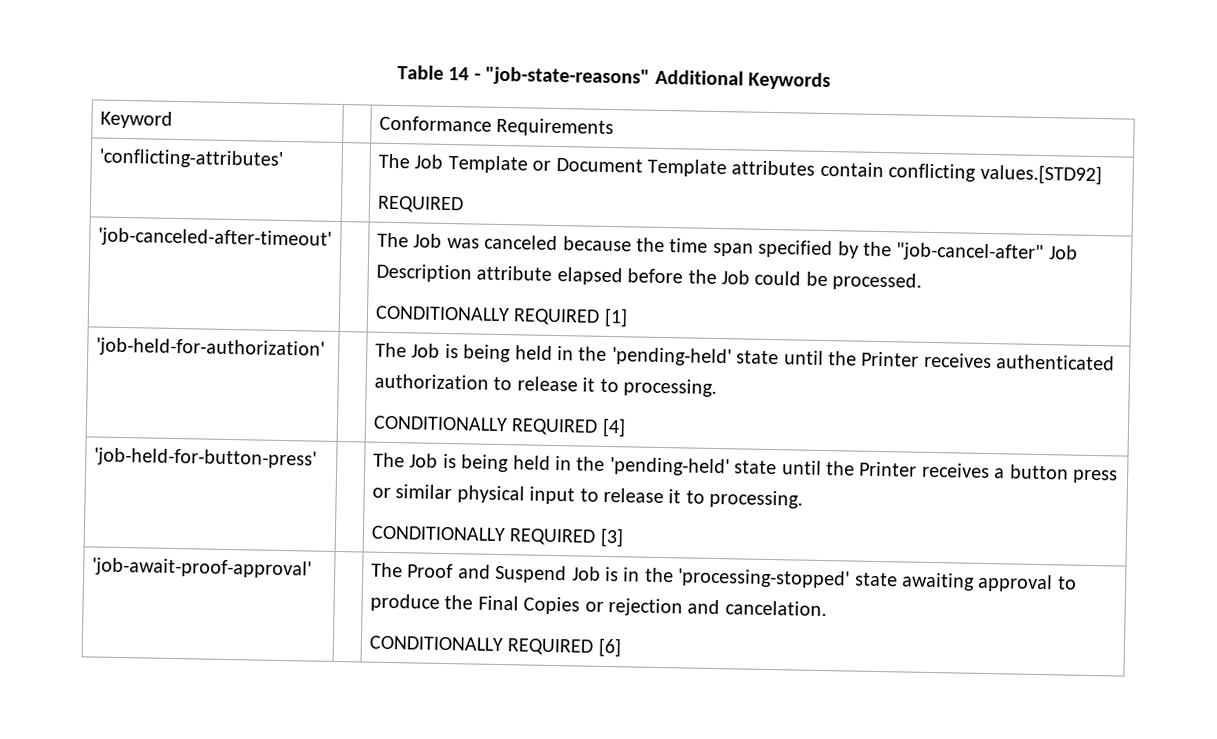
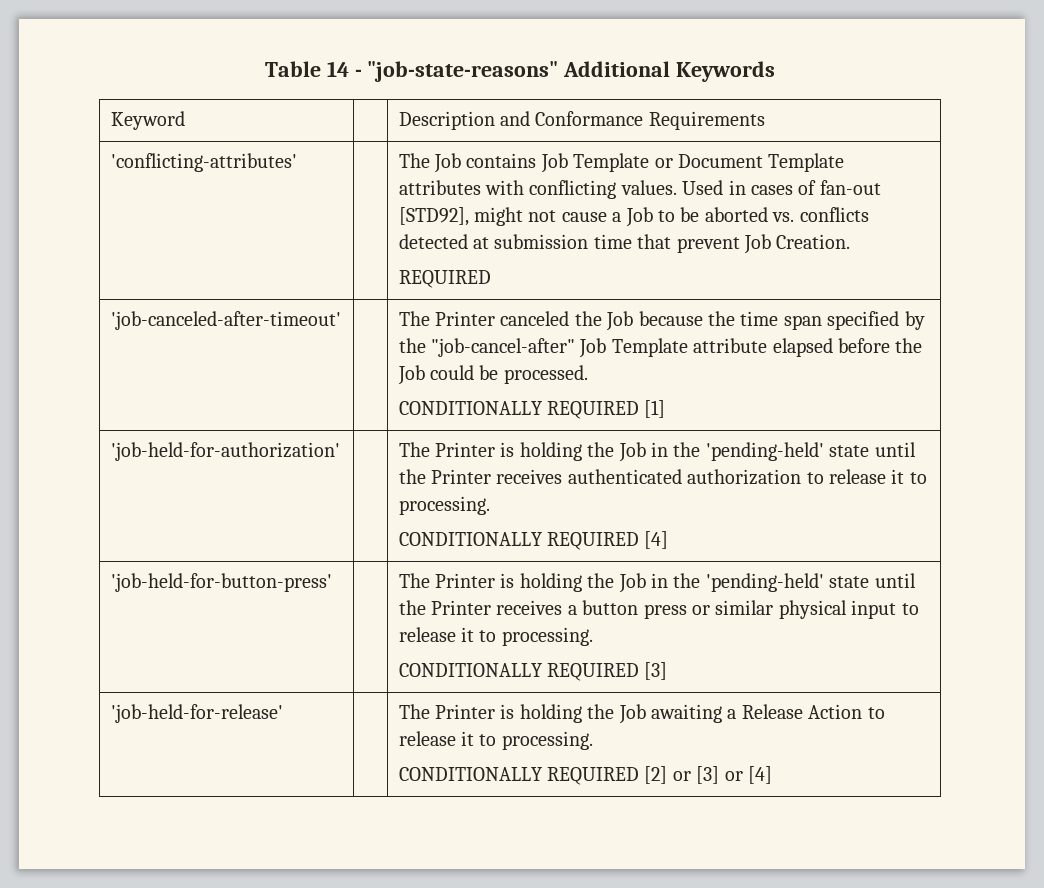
- Keyword | | Conformance Requirements
+ Keyword | | Description and Conformance Requirements
- 'conflicting-attributes' | | The Job Template or Document Template attributes contain conflicting values.[STD92]
+ 'conflicting-attributes' | | The Job contains Job Template or Document Template attributes with conflicting values. Used in cases of fan-out [STD92], might not cause a Job to be aborted vs. conflicts detected at submission time that prevent Job Creation.
- 'job-canceled-after-timeout' | | The Job was canceled because the time span specified by the "job-cancel-after" Job Description attribute elapsed before the Job could be processed.
+ 'job-canceled-after-timeout' | | The Printer canceled the Job because the time span specified by the "job-cancel-after" Job Template attribute elapsed before the Job could be processed.
- 'job-held-for-authorization' | | The Job is being held in the 'pending-held' state until the Printer receives authenticated authorization to release it to processing.
+ 'job-held-for-authorization' | | The Printer is holding the Job in the 'pending-held' state until the Printer receives authenticated authorization to release it to processing.
- 'job-held-for-button-press' | | The Job is being held in the 'pending-held' state until the Printer receives a button press or similar physical input to release it to processing.
+ 'job-held-for-button-press' | | The Printer is holding the Job in the 'pending-held' state until the Printer receives a button press or similar physical input to release it to processing.
- 'job-await-proof-approval' | | The Proof and Suspend Job is in the 'processing-stopped' state awaiting approval to produce the Final Copies or rejection and cancelation.
- CONDITIONALLY REQUIRED [6]
+ 'job-held-for-release' | | The Printer is holding the Job awaiting a Release Action to release it to processing.
+ CONDITIONALLY REQUIRED [2] or [3] or [4]

